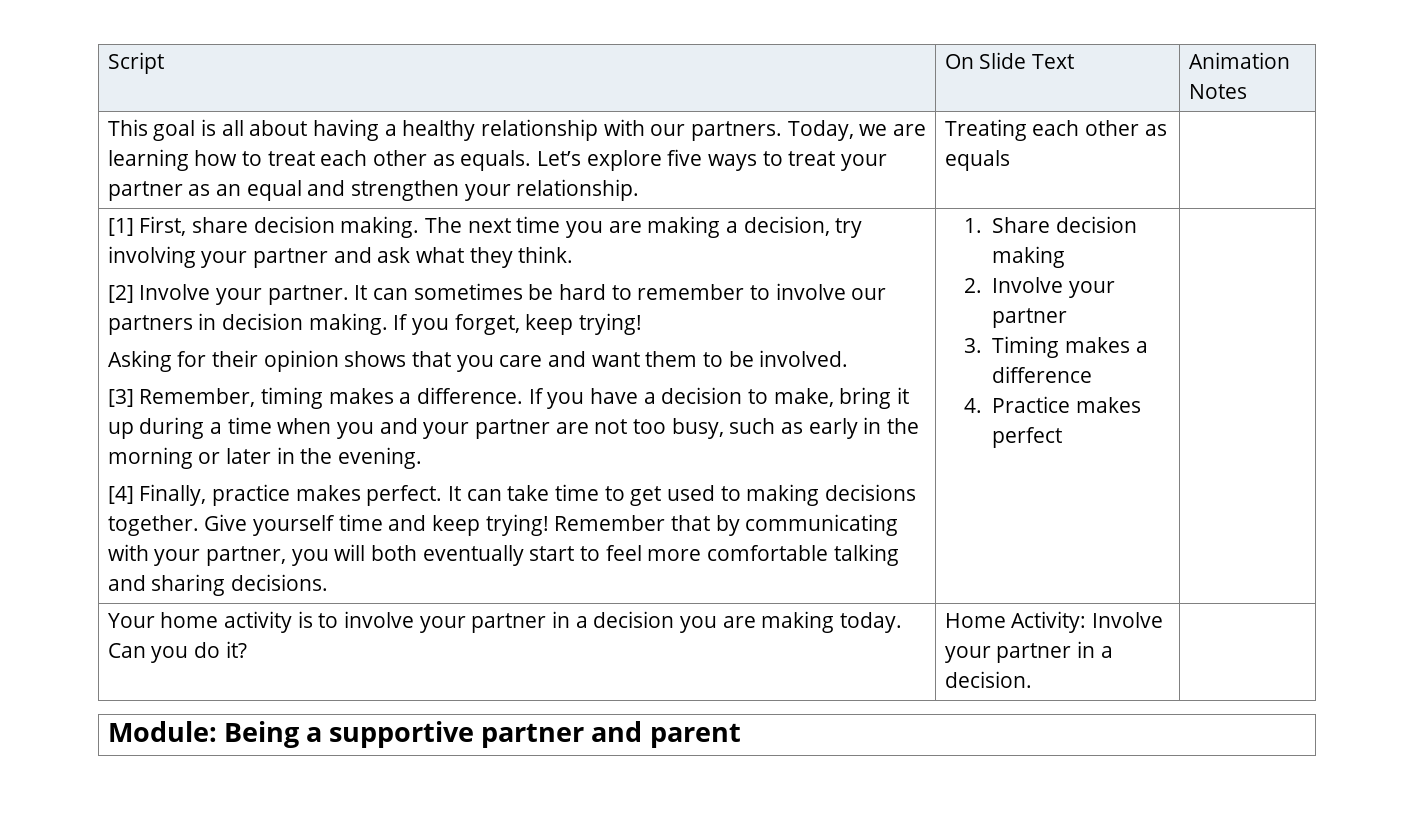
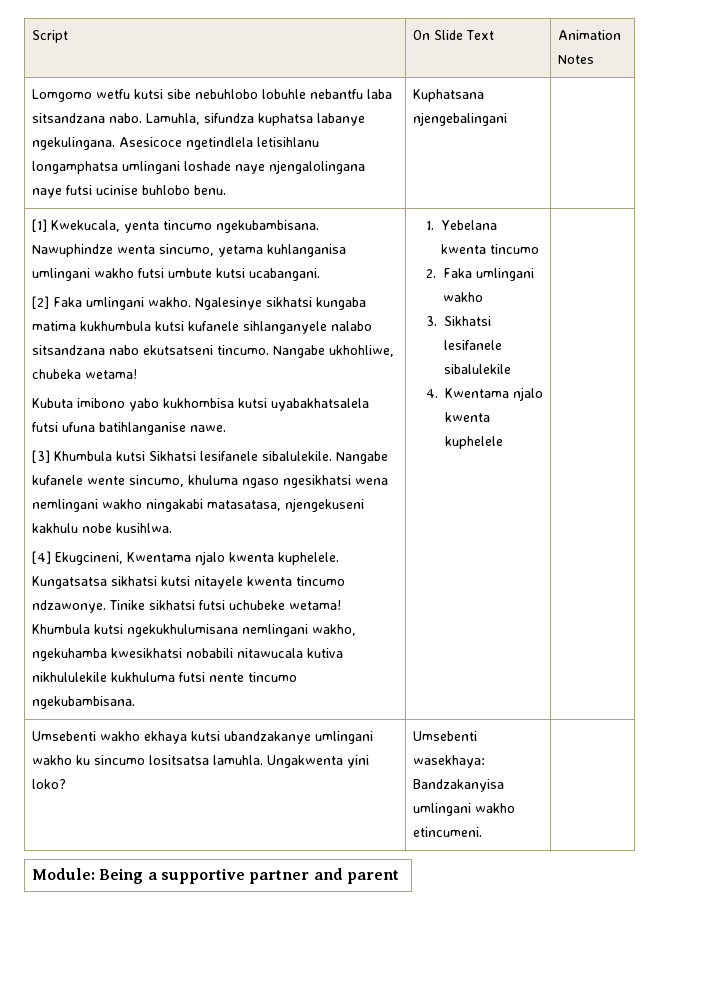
- This goal is all about having a healthy relationship with our partners. Today, we are learning how to treat each other as equals. Let’s explore five ways to treat your partner as an equal and strengthen your relationship. | Treating each other as equals |
- [1] First, share decision making. The next time you are making a decision, try involving your partner and ask what they think.
- [2] Involve your partner. It can sometimes be hard to remember to involve our partners in decision making. If you forget, keep trying!
- Asking for their opinion shows that you care and want them to be involved.
- [3] Remember, timing makes a difference. If you have a decision to make, bring it up during a time when you and your partner are not too busy, such as early in the morning or later in the evening.
- [4] Finally, practice makes perfect. It can take time to get used to making decisions together. Give yourself time and keep trying! Remember that by communicating with your partner, you will both eventually start to feel more comfortable talking and sharing decisions. | 1. Share decision making
- 2. Involve your partner
- 3. Timing makes a difference
- 4. Practice makes perfect |
- Your home activity is to involve your partner in a decision you are making today. Can you do it? | Home Activity: Involve your partner in a decision. |
+ Lomgomo wetfu kutsi sibe nebuhlobo lobuhle nebantfu laba sitsandzana nabo. Lamuhla, sifundza kuphatsa labanye ngekulingana. Asesicoce ngetindlela letisihlanu longamphatsa umlingani loshade naye njengalolingana naye futsi ucinise buhlobo benu. | Kuphatsana njengebalingani |
+ [1] Kwekucala, yenta tincumo ngekubambisana. Nawuphindze wenta sincumo, yetama kuhlanganisa umlingani wakho futsi umbute kutsi ucabangani.
+ [2] Faka umlingani wakho. Ngalesinye sikhatsi kungaba matima kukhumbula kutsi kufanele sihlanganyele nalabo sitsandzana nabo ekutsatseni tincumo. Nangabe ukhohliwe, chubeka wetama!
+ Kubuta imibono yabo kukhombisa kutsi uyabakhatsalela futsi ufuna batihlanganise nawe.
+ [3] Khumbula kutsi Sikhatsi lesifanele sibalulekile. Nangabe kufanele wente sincumo, khuluma ngaso ngesikhatsi wena nemlingani wakho ningakabi matasatasa, njengekuseni kakhulu nobe kusihlwa.
+ [4] Ekugcineni, Kwentama njalo kwenta kuphelele. Kungatsatsa sikhatsi kutsi nitayele kwenta tincumo ndzawonye. Tinike sikhatsi futsi uchubeke wetama! Khumbula kutsi ngekukhulumisana nemlingani wakho, ngekuhamba kwesikhatsi nobabili nitawucala kutiva nikhululekile kukhuluma futsi nente tincumo ngekubambisana. | 1. Yebelana kwenta tincumo
+ 2. Faka umlingani wakho
+ 3. Sikhatsi lesifanele sibalulekile
+ 4. Kwentama njalo kwenta kuphelele |
+ Umsebenti wakho ekhaya kutsi ubandzakanye umlingani wakho ku sincumo lositsatsa lamuhla. Ungakwenta yini loko? | Umsebenti wasekhaya: Bandzakanyisa umlingani wakho etincumeni. |

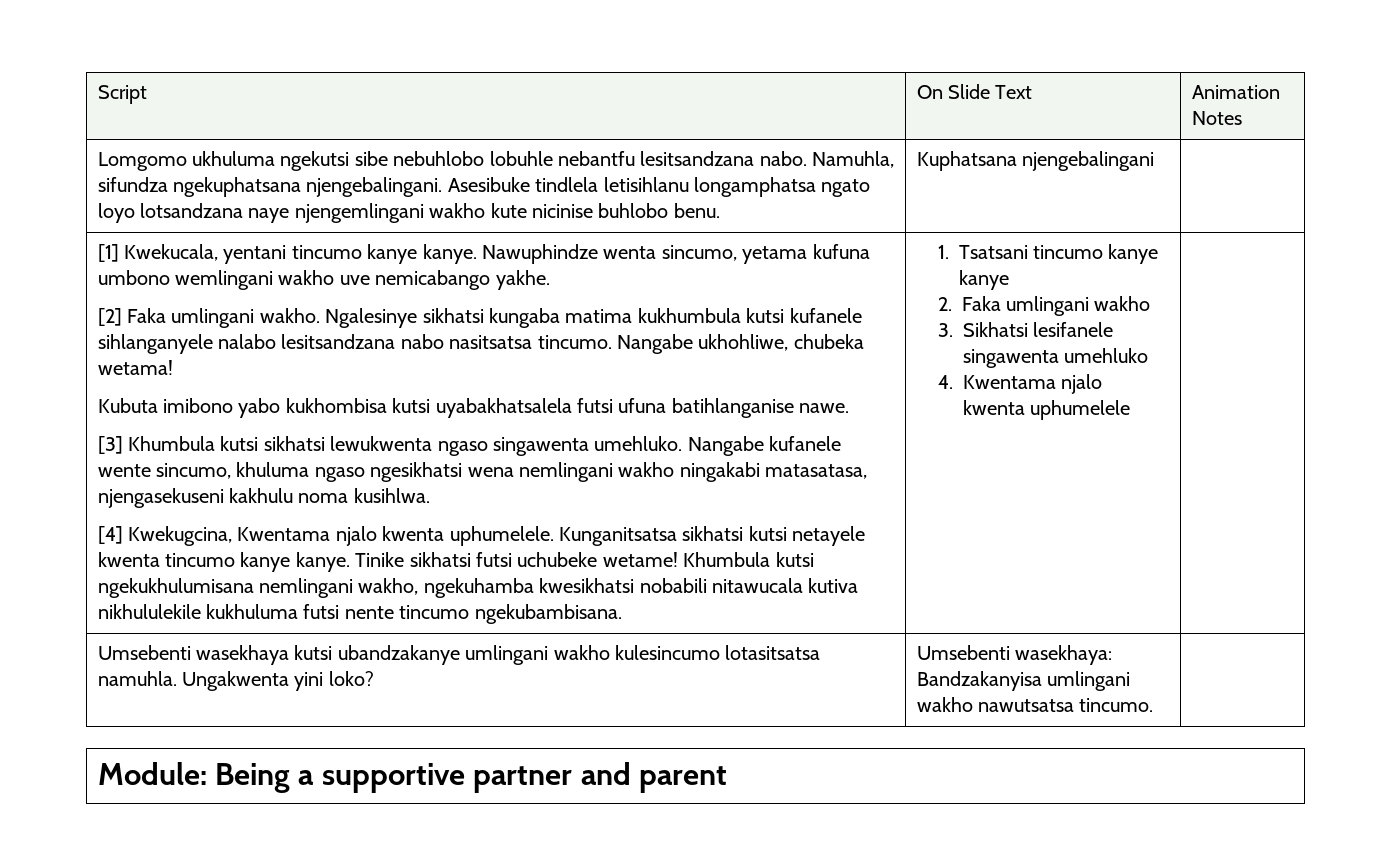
- Lomgomo wetfu kutsi sibe nebuhlobo lobuhle nebantfu laba sitsandzana nabo. Lamuhla, sifundza kuphatsa labanye ngekulingana. Asesicoce ngetindlela letisihlanu longamphatsa umlingani loshade naye njengalolingana naye futsi ucinise buhlobo benu. | Kuphatsana njengebalingani |
+ Lomgomo ukhuluma ngekutsi sibe nebuhlobo lobuhle nebantfu lesitsandzana nabo. Namuhla, sifundza ngekuphatsana njengebalingani. Asesibuke tindlela letisihlanu longamphatsa ngato loyo lotsandzana naye njengemlingani wakho kute nicinise buhlobo benu. | Kuphatsana njengebalingani |
- [1] Kwekucala, yenta tincumo ngekubambisana. Nawuphindze wenta sincumo, yetama kuhlanganisa umlingani wakho futsi umbute kutsi ucabangani.
+ [1] Kwekucala, yentani tincumo kanye kanye. Nawuphindze wenta sincumo, yetama kufuna umbono wemlingani wakho uve nemicabango yakhe.
- Ngalesinye sikhatsi kungaba matima kukhumbula kutsi kufanele sihlanganyele nalabo sitsandzana nabo ekutsatseni tincumo.
+ Ngalesinye sikhatsi kungaba matima kukhumbula kutsi kufanele sihlanganyele nalabo lesitsandzana nabo nasitsatsa tincumo.
- [3] Khumbula kutsi Sikhatsi lesifanele sibalulekile.
+ [3] Khumbula kutsi sikhatsi lewukwenta ngaso singawenta umehluko.
- Nangabe kufanele wente sincumo, khuluma ngaso ngesikhatsi wena nemlingani wakho ningakabi matasatasa, njengekuseni kakhulu nobe kusihlwa.
+ Nangabe kufanele wente sincumo, khuluma ngaso ngesikhatsi wena nemlingani wakho ningakabi matasatasa, njengasekuseni kakhulu noma kusihlwa.
- [4] Ekugcineni, Kwentama njalo kwenta kuphelele. Kungatsatsa sikhatsi kutsi nitayele kwenta tincumo ndzawonye.
+ [4] Kwekugcina, Kwentama njalo kwenta uphumelele. Kunganitsatsa sikhatsi kutsi netayele kwenta tincumo kanye kanye.
- Tinike sikhatsi futsi uchubeke wetama!
+ Tinike sikhatsi futsi uchubeke wetame!
- 1. Yebelana kwenta tincumo
+ 1. Tsatsani tincumo kanye kanye
- 3. Sikhatsi lesifanele sibalulekile
+ 3. Sikhatsi lesifanele singawenta umehluko
- 4. Kwentama njalo kwenta kuphelele |
- Umsebenti wakho ekhaya kutsi ubandzakanye umlingani wakho ku sincumo lositsatsa lamuhla. Ungakwenta yini loko? | Umsebenti wasekhaya: Bandzakanyisa umlingani wakho etincumeni. |
+ 4. Kwentama njalo kwenta uphumelele |
+ Umsebenti wasekhaya kutsi ubandzakanye umlingani wakho kulesincumo lotasitsatsa namuhla. Ungakwenta yini loko? | Umsebenti wasekhaya: Bandzakanyisa umlingani wakho nawutsatsa tincumo. |

